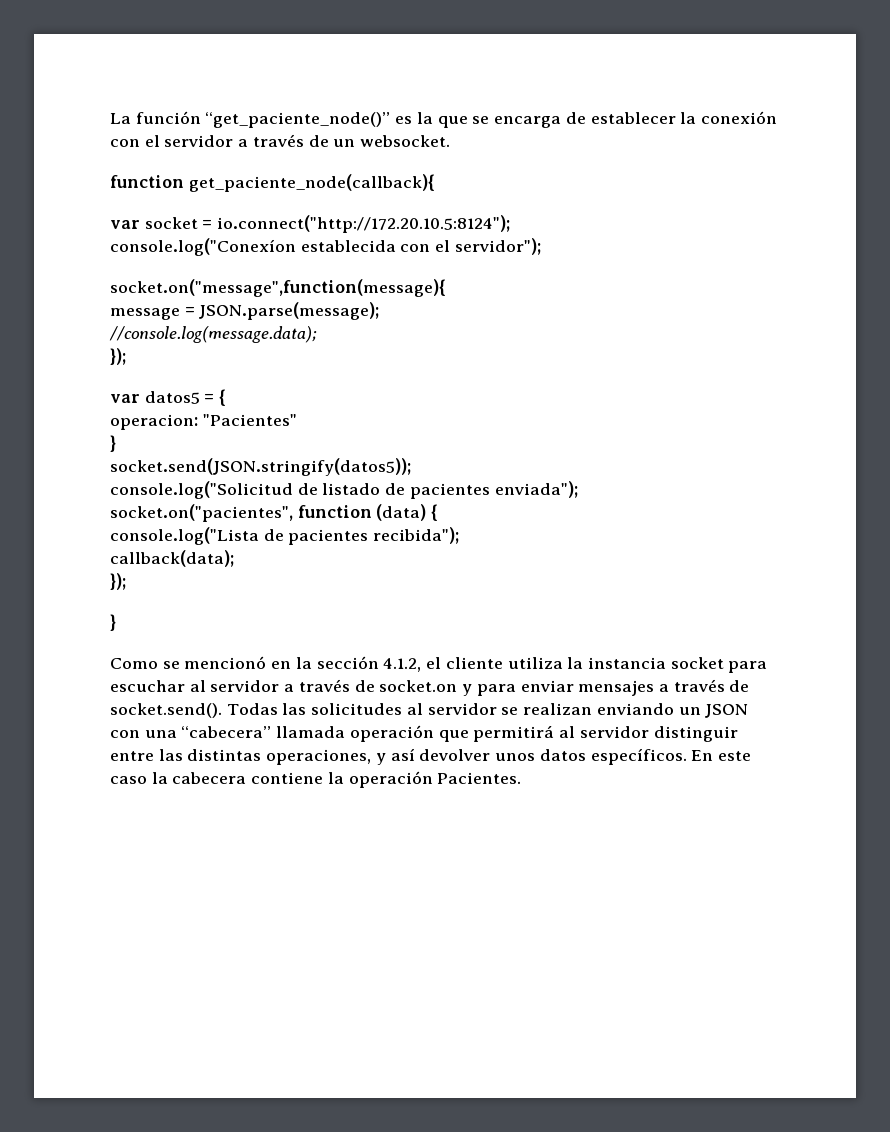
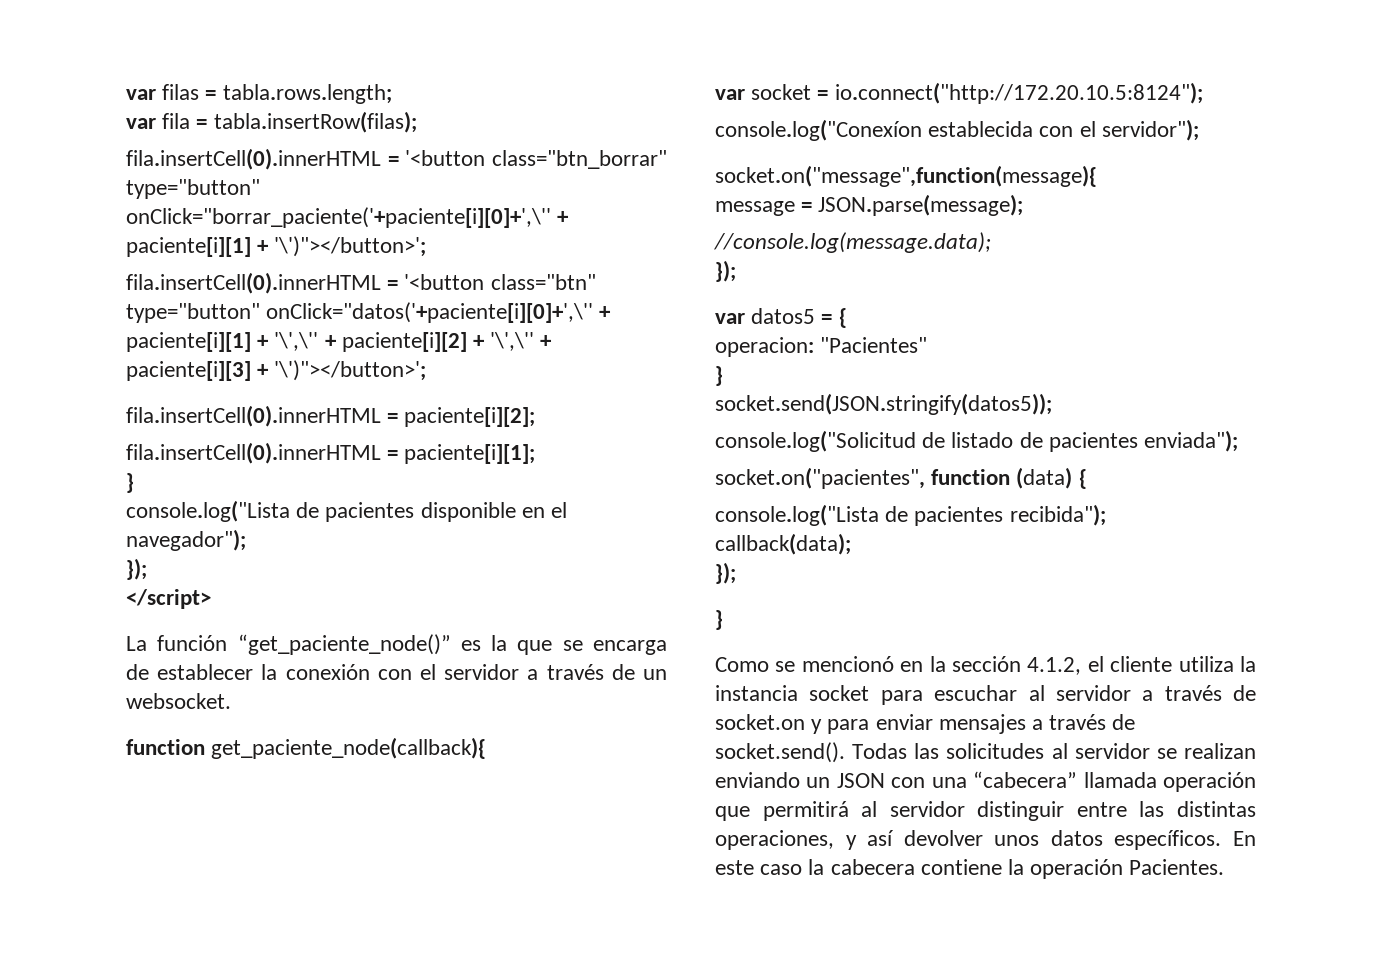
+ var filas = tabla.rows.length;
+ var fila = tabla.insertRow(filas);
+ fila.insertCell(0).innerHTML = '<button class="btn_borrar" type="button" onClick="borrar_paciente('+paciente[i][0]+',\'' + paciente[i][1] + '\')"></button>';
+ fila.insertCell(0).innerHTML = '<button class="btn" type="button" onClick="datos('+paciente[i][0]+',\'' + paciente[i][1] + '\',\'' + paciente[i][2] + '\',\'' + paciente[i][3] + '\')"></button>';
+ fila.insertCell(0).innerHTML = paciente[i][2];
+ fila.insertCell(0).innerHTML = paciente[i][1];
+ }
+ console.log("Lista de pacientes disponible en el navegador");
+ });
+ </script>

